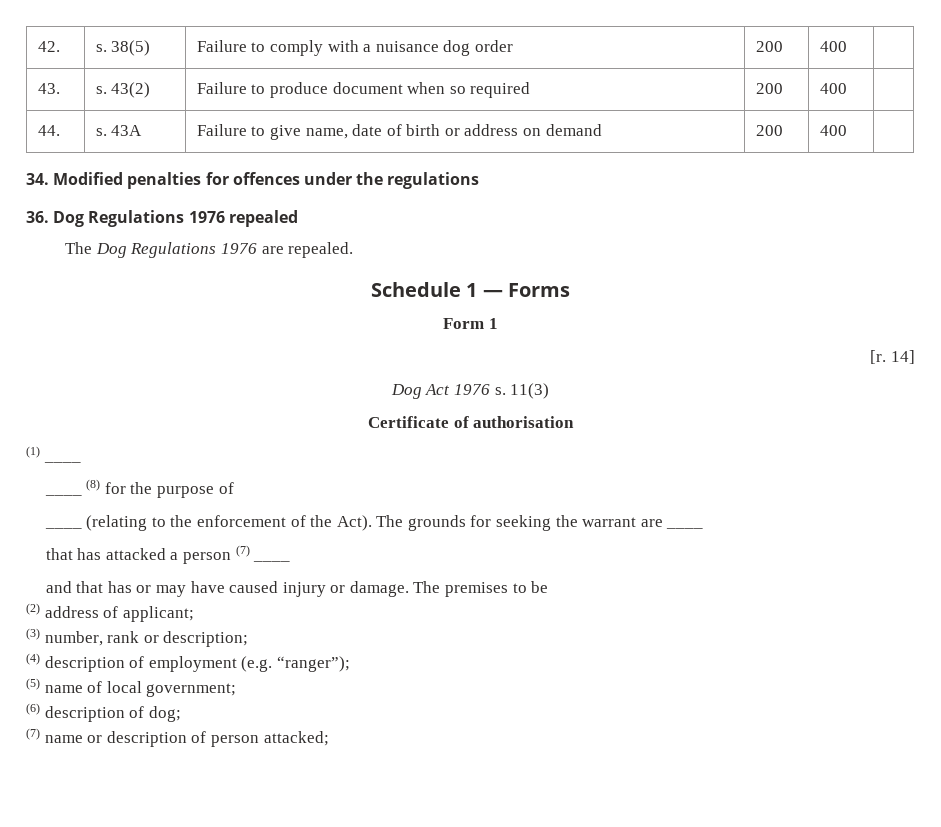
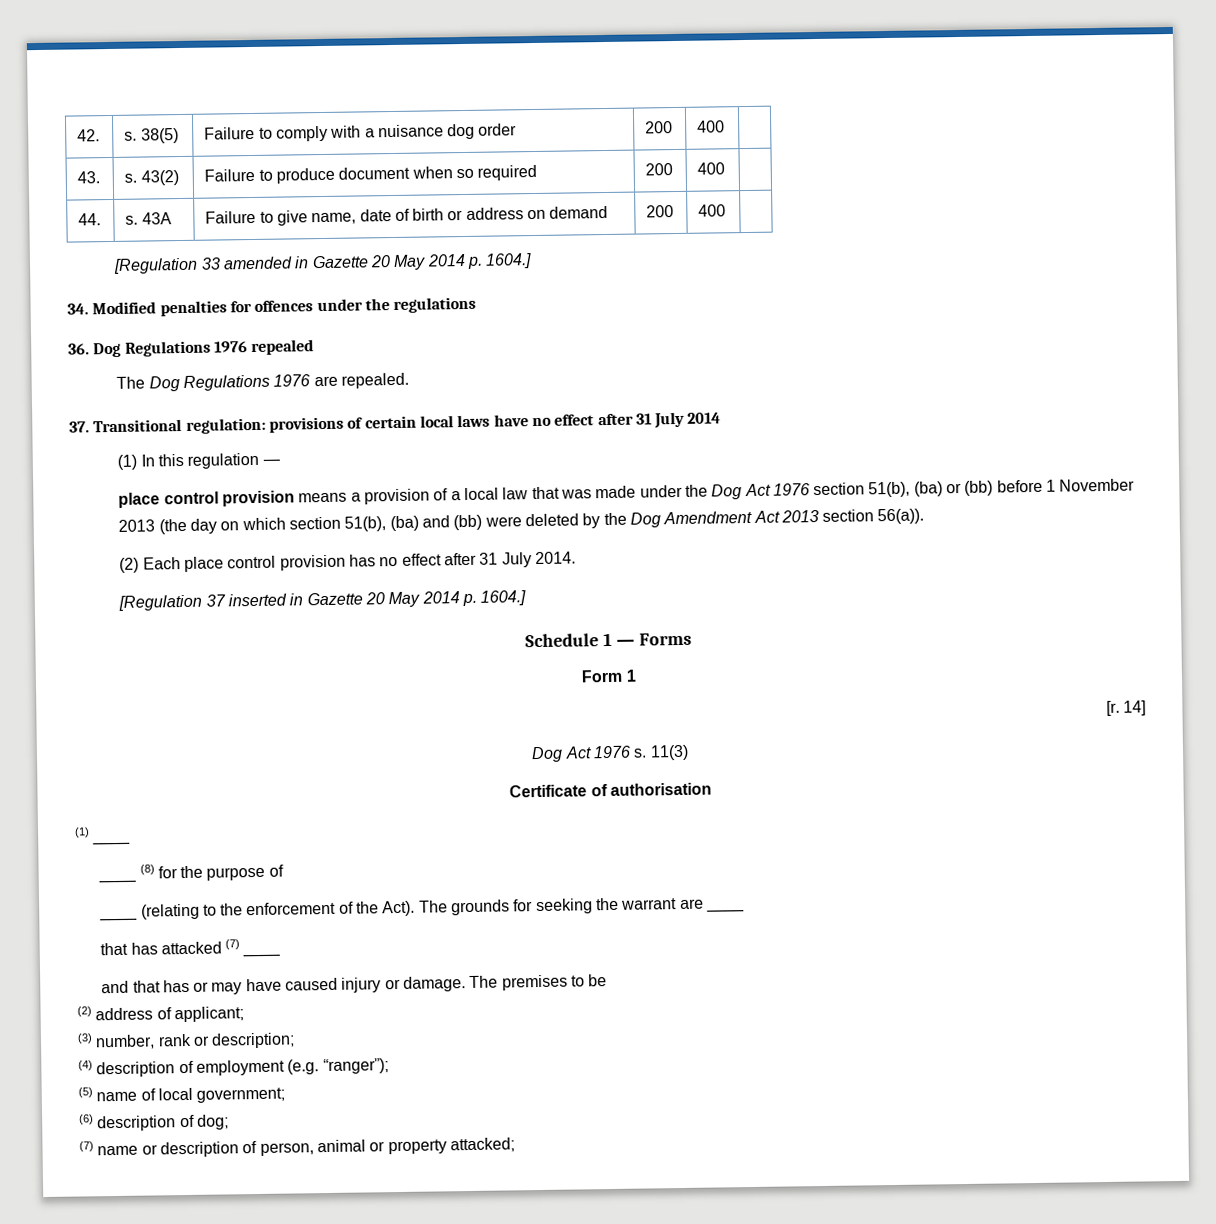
+ [Regulation 33 amended in Gazette 20 May 2014 p. 1604.]
+ 37. Transitional regulation: provisions of certain local laws have no effect after 31 July 2014
+ (1) In this regulation —
+ place control provision means a provision of a local law that was made under the Dog Act 1976 section 51(b), (ba) or (bb) before 1 November 2013 (the day on which section 51(b), (ba) and (bb) were deleted by the Dog Amendment Act 2013 section 56(a)).
+ (2) Each place control provision has no effect after 31 July 2014.
+ [Regulation 37 inserted in Gazette 20 May 2014 p. 1604.]
- that has attacked a person (7) ____
+ that has attacked (7) ____
- (7) name or description of person attacked;
+ (7) name or description of person, animal or property attacked;

